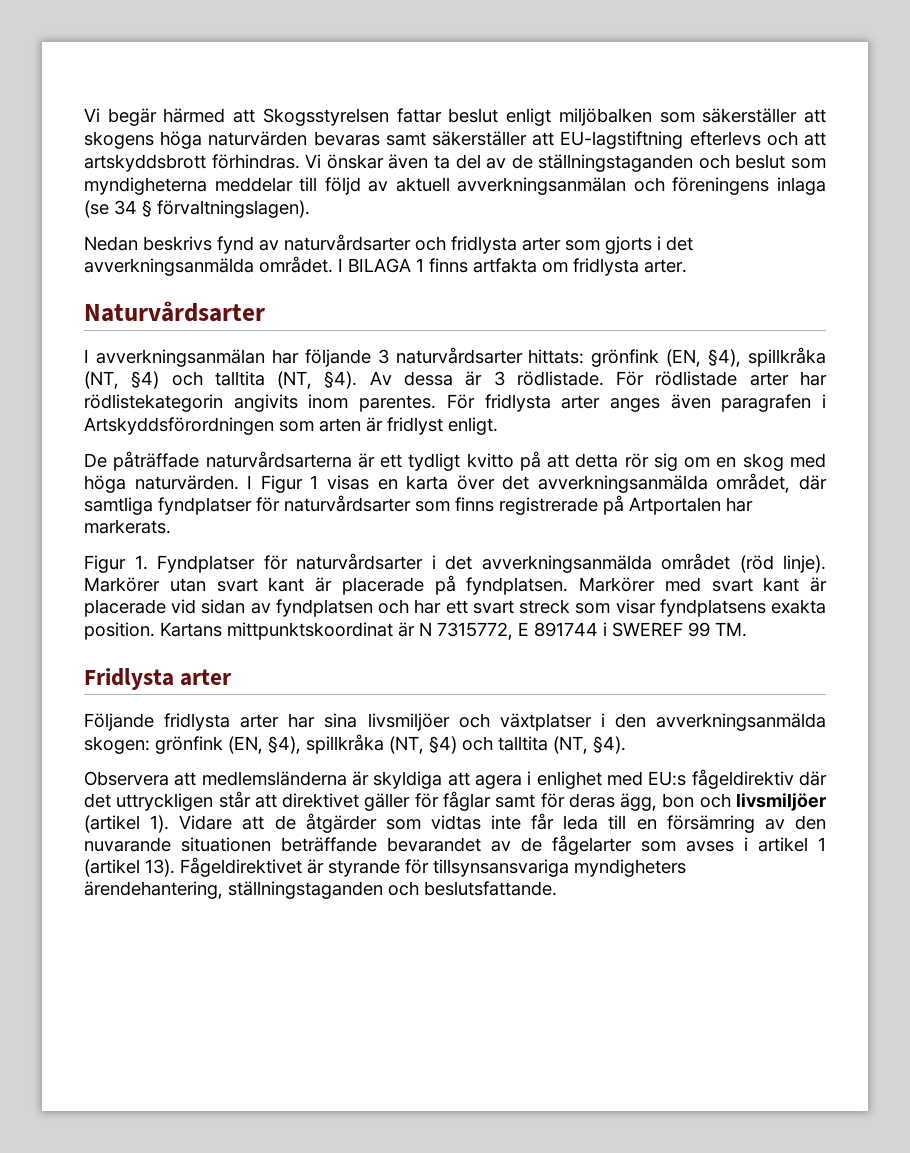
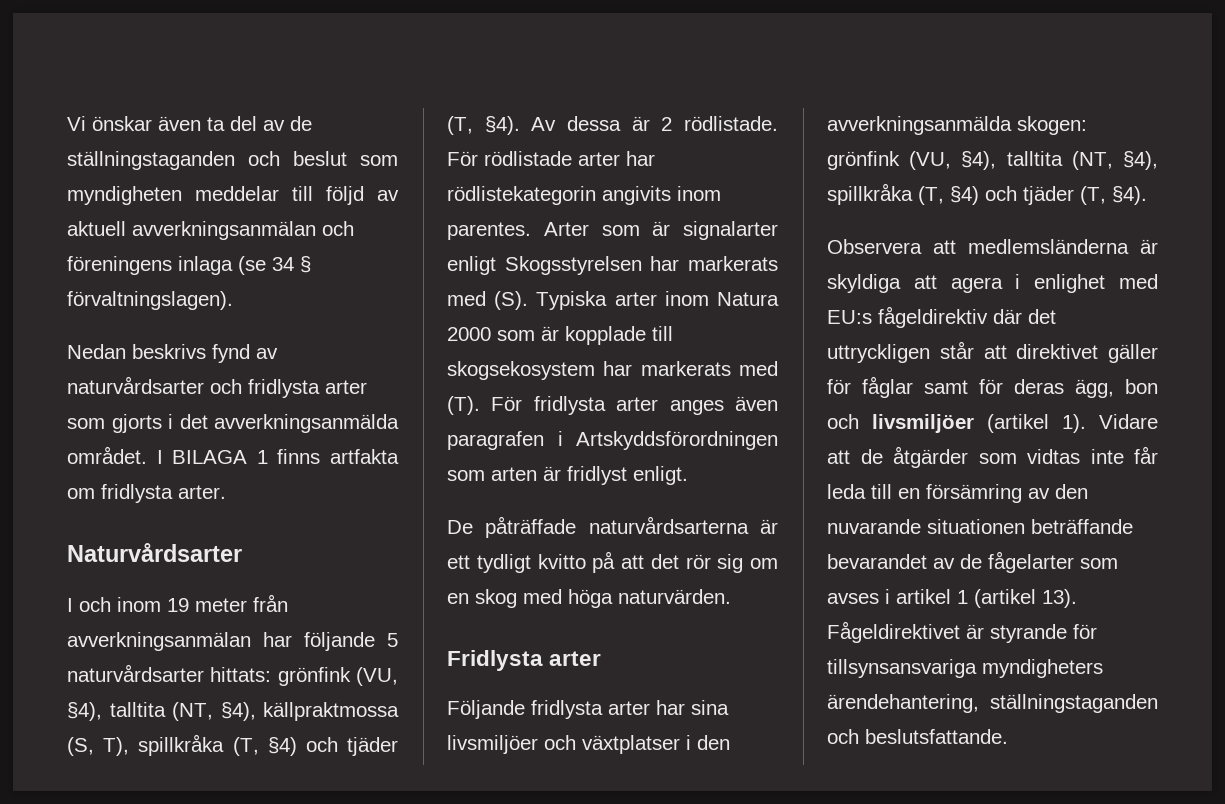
- Vi begär härmed att Skogsstyrelsen fattar beslut enligt miljöbalken som säkerställer att skogens höga naturvärden bevaras samt säkerställer att EU-lagstiftning efterlevs och att artskyddsbrott förhindras. Vi önskar även ta del av de ställningstaganden och beslut som myndigheterna meddelar till följd av aktuell avverkningsanmälan och föreningens inlaga (se 34 § förvaltningslagen).
+ Vi önskar även ta del av de ställningstaganden och beslut som myndigheten meddelar till följd av aktuell avverkningsanmälan och föreningens inlaga (se 34 § förvaltningslagen).
- I avverkningsanmälan har följande 3 naturvårdsarter hittats: grönfink (EN, §4), spillkråka (NT, §4) och talltita (NT, §4).
+ I och inom 19 meter från avverkningsanmälan har följande 5 naturvårdsarter hittats: grönfink (VU, §4), talltita (NT, §4), källpraktmossa (S, T), spillkråka (T, §4) och tjäder (T, §4).
- Av dessa är 3 rödlistade.
+ Av dessa är 2 rödlistade.
- För fridlysta arter anges även paragrafen i Artskyddsförordningen som arten är fridlyst enligt.
+ Arter som är signalarter enligt Skogsstyrelsen har markerats med (S). Typiska arter inom Natura 2000 som är kopplade till skogsekosystem har markerats med (T). För fridlysta arter anges även paragrafen i Artskyddsförordningen som arten är fridlyst enligt.
- De påträffade naturvårdsarterna är ett tydligt kvitto på att detta rör sig om en skog med höga naturvärden. I Figur 1 visas en karta över det avverkningsanmälda området, där samtliga fyndplatser för naturvårdsarter som finns registrerade på Artportalen har markerats.
- Figur 1. Fyndplatser för naturvårdsarter i det avverkningsanmälda området (röd linje). Markörer utan svart kant är placerade på fyndplatsen. Markörer med svart kant är placerade vid sidan av fyndplatsen och har ett svart streck som visar fyndplatsens exakta position. Kartans mittpunktskoordinat är N 7315772, E 891744 i SWEREF 99 TM.
+ De påträffade naturvårdsarterna är ett tydligt kvitto på att det rör sig om en skog med höga naturvärden.
- Följande fridlysta arter har sina livsmiljöer och växtplatser i den avverkningsanmälda skogen: grönfink (EN, §4), spillkråka (NT, §4) och talltita (NT, §4).
+ Följande fridlysta arter har sina livsmiljöer och växtplatser i den avverkningsanmälda skogen: grönfink (VU, §4), talltita (NT, §4), spillkråka (T, §4) och tjäder (T, §4).

